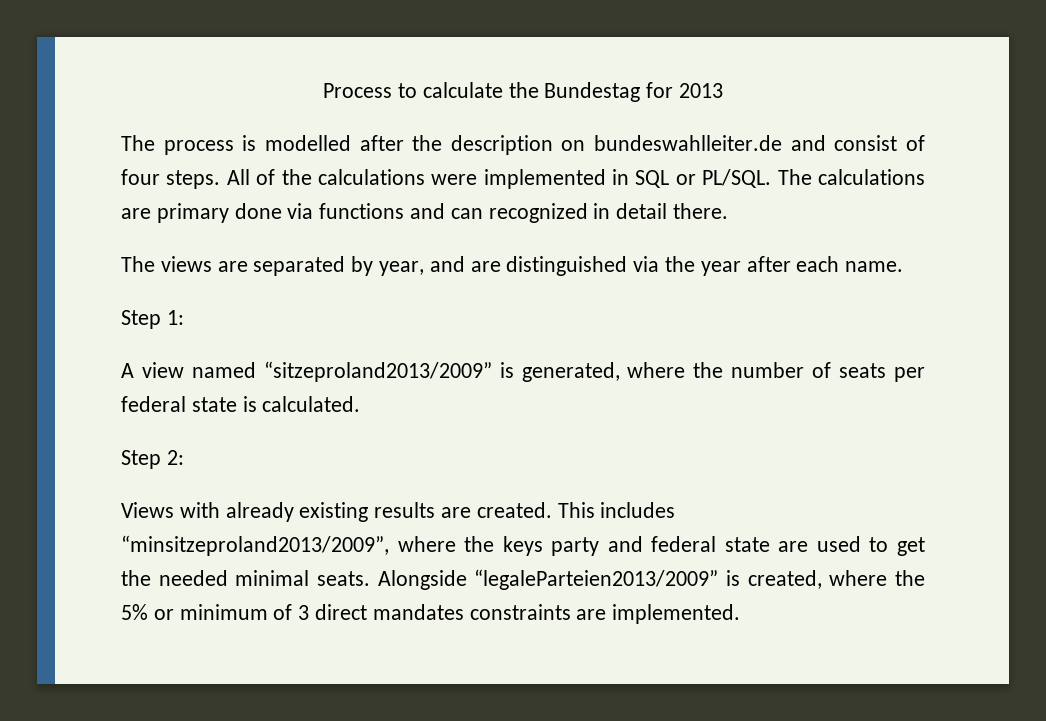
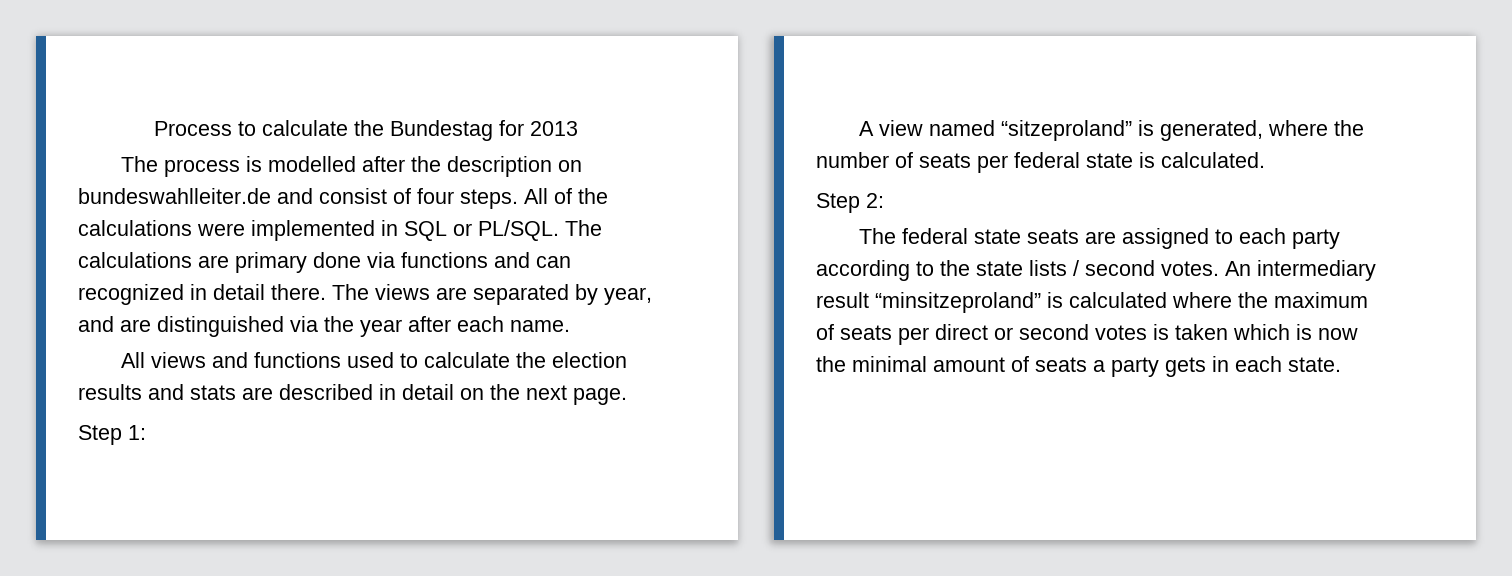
- The calculations are primary done via functions and can recognized in detail there.
- The views are separated by year, and are distinguished via the year after each name.
+ The calculations are primary done via functions and can recognized in detail there. The views are separated by year, and are distinguished via the year after each name.
+ All views and functions used to calculate the election results and stats are described in detail on the next page.
- A view named “sitzeproland2013/2009” is generated, where the number of seats per federal state is calculated.
+ A view named “sitzeproland” is generated, where the number of seats per federal state is calculated.
- Views with already existing results are created. This includes “minsitzeproland2013/2009”, where the keys party and federal state are used to get the needed minimal seats. Alongside “legaleParteien2013/2009” is created, where the 5% or minimum of 3 direct mandates constraints are implemented.
+ The federal state seats are assigned to each party according to the state lists / second votes. An intermediary result “minsitzeproland” is calculated where the maximum of seats per direct or second votes is taken which is now the minimal amount of seats a party gets in each state.

